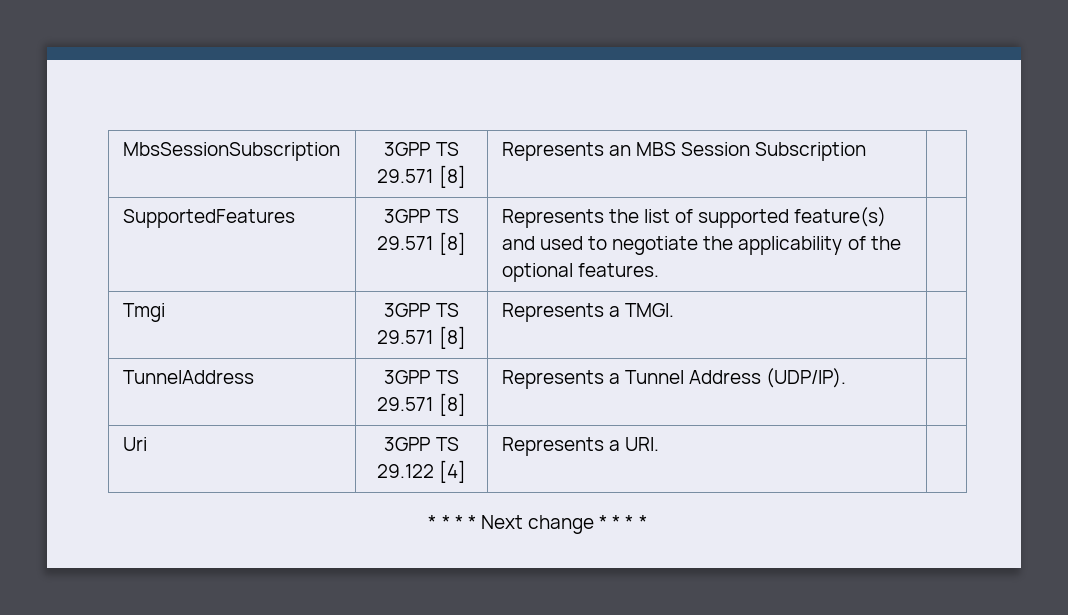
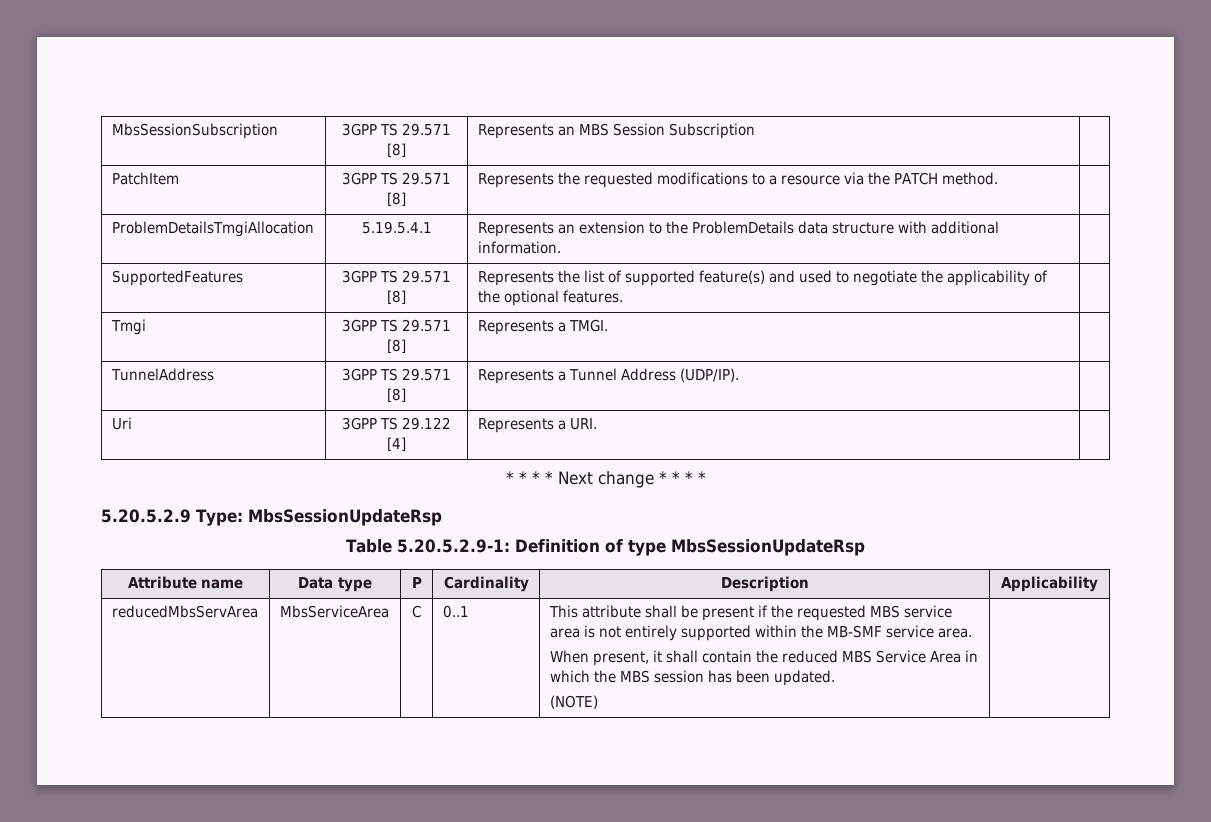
+ PatchItem | 3GPP TS 29.571 [8] | Represents the requested modifications to a resource via the PATCH method. |
+ ProblemDetailsTmgiAllocation | 5.19.5.4.1 | Represents an extension to the ProblemDetails data structure with additional information. |
+ 5.20.5.2.9 Type: MbsSessionUpdateRsp
+ Table 5.20.5.2.9-1: Definition of type MbsSessionUpdateRsp
+ Attribute name | Data type | P | Cardinality | Description | Applicability
+ reducedMbsServArea | MbsServiceArea | C | 0..1 | This attribute shall be present if the requested MBS service area is not entirely supported within the MB-SMF service area.
+ When present, it shall contain the reduced MBS Service Area in which the MBS session has been updated.
+ (NOTE)

